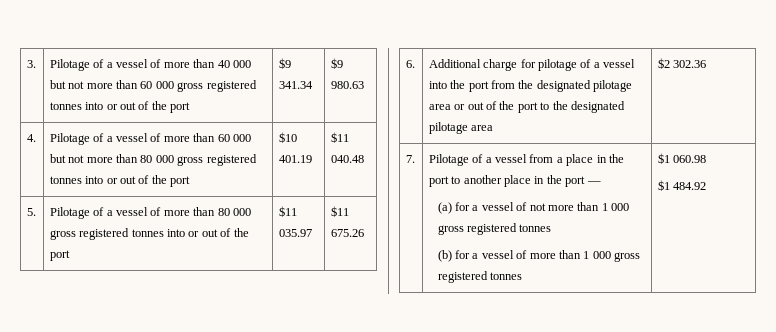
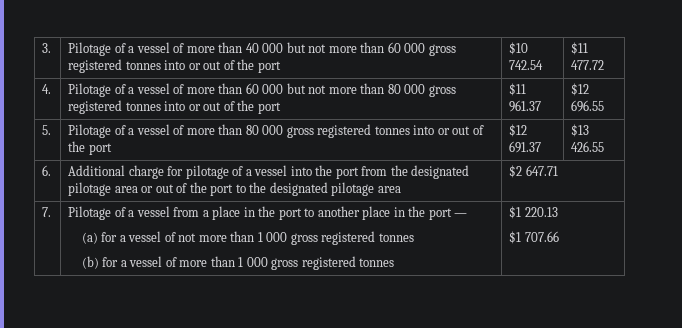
- 3. | Pilotage of a vessel of more than 40 000 but not more than 60 000 gross registered tonnes into or out of the port | $9 341.34 | $9 980.63
+ 3. | Pilotage of a vessel of more than 40 000 but not more than 60 000 gross registered tonnes into or out of the port | $10 742.54 | $11 477.72
- 4. | Pilotage of a vessel of more than 60 000 but not more than 80 000 gross registered tonnes into or out of the port | $10 401.19 | $11 040.48
+ 4. | Pilotage of a vessel of more than 60 000 but not more than 80 000 gross registered tonnes into or out of the port | $11 961.37 | $12 696.55
- 5. | Pilotage of a vessel of more than 80 000 gross registered tonnes into or out of the port | $11 035.97 | $11 675.26
+ 5. | Pilotage of a vessel of more than 80 000 gross registered tonnes into or out of the port | $12 691.37 | $13 426.55
- 6. | Additional charge for pilotage of a vessel into the port from the designated pilotage area or out of the port to the designated pilotage area | $2 302.36
+ 6. | Additional charge for pilotage of a vessel into the port from the designated pilotage area or out of the port to the designated pilotage area | $2 647.71
- $1 060.98
- $1 484.92
+ $1 220.13
+ $1 707.66

